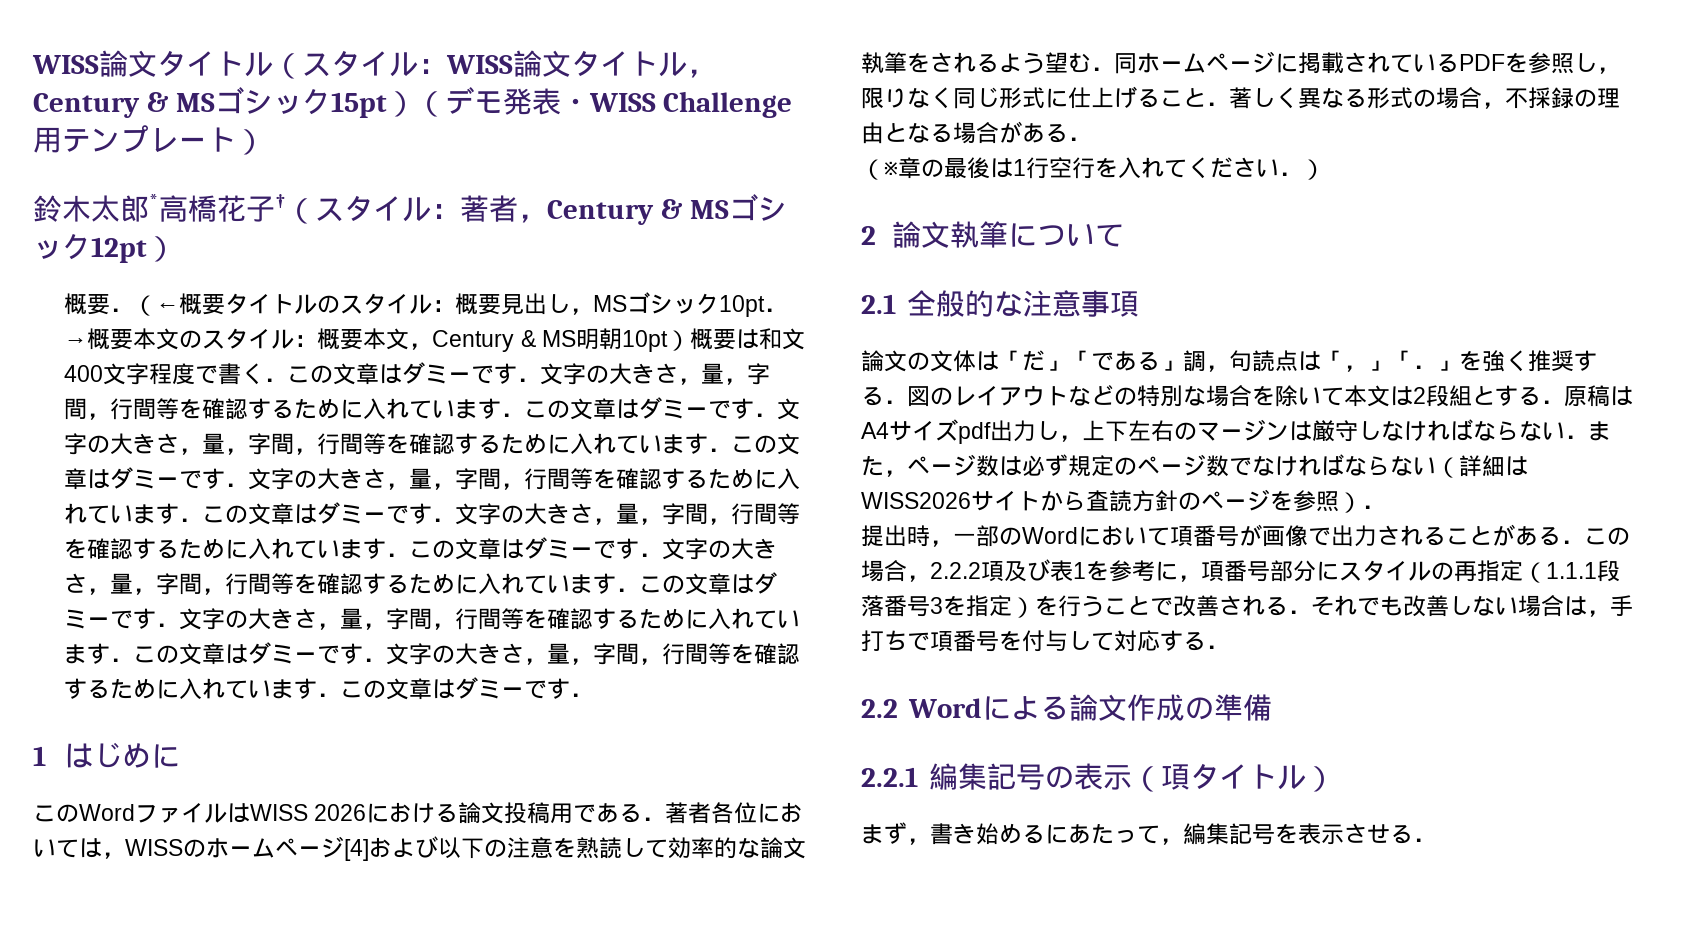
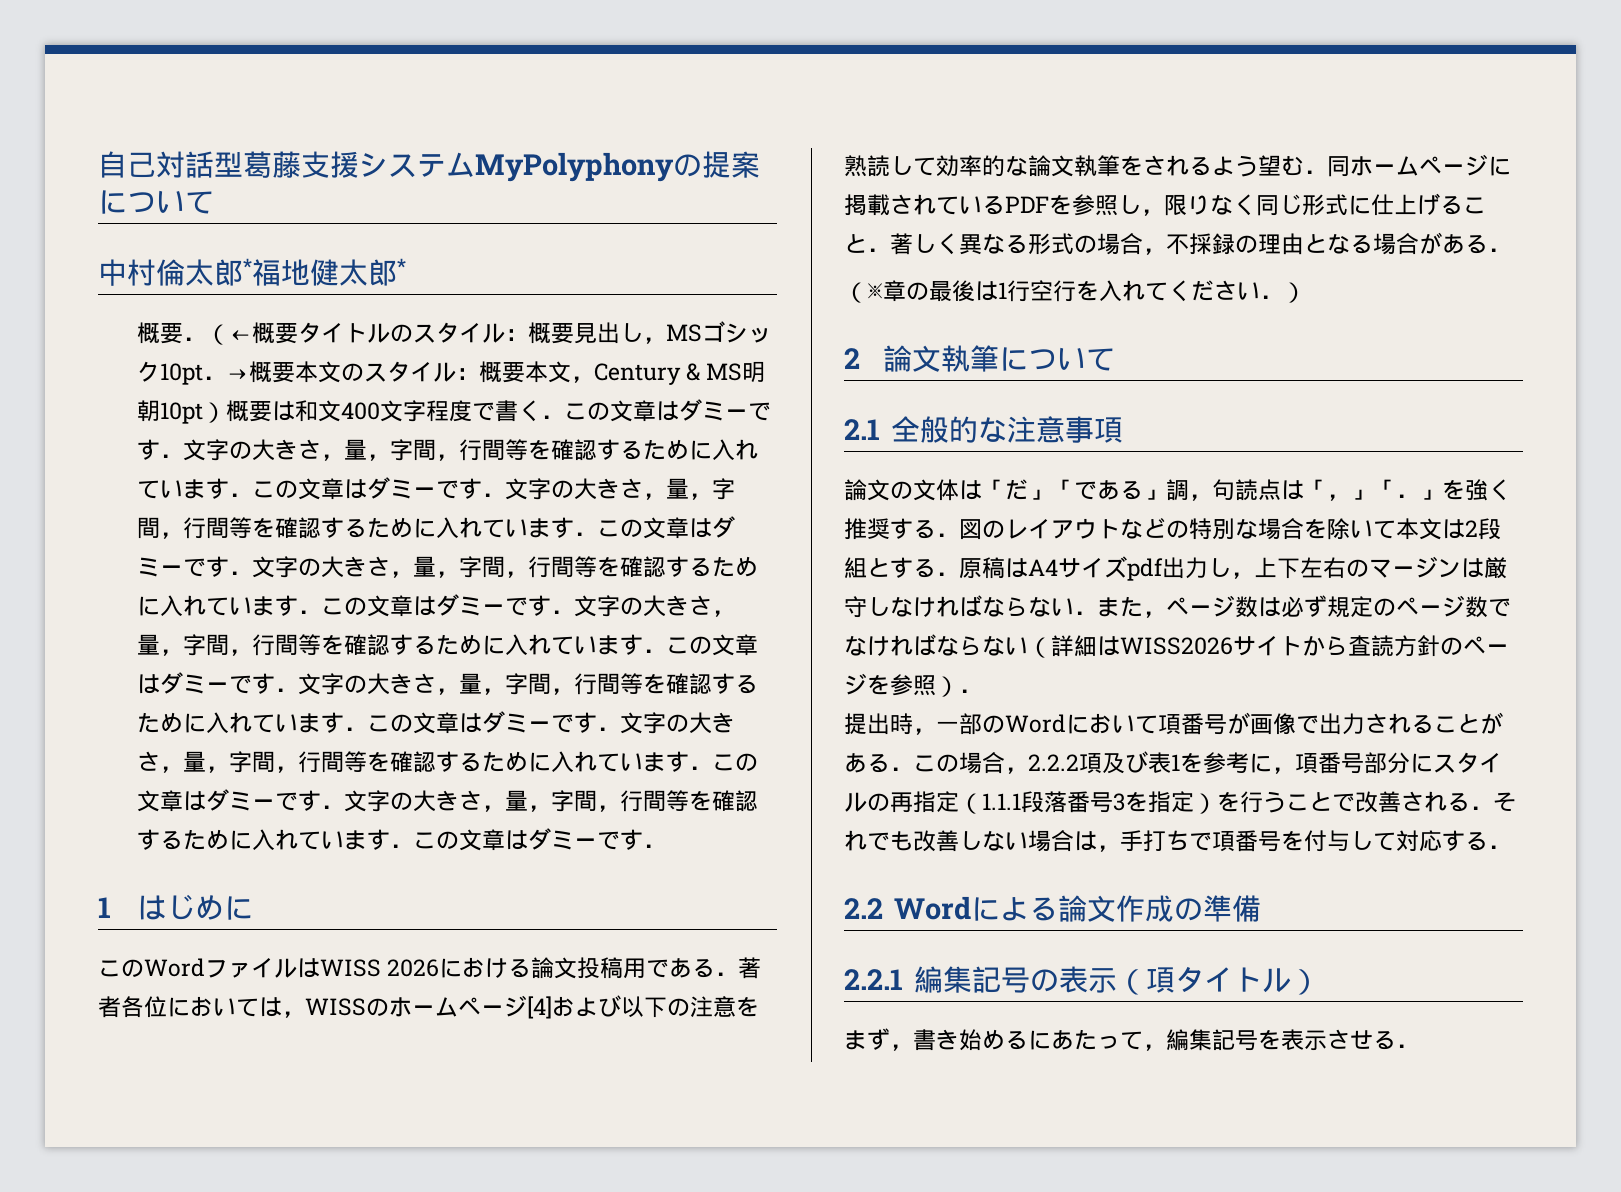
- WISS論文タイトル（スタイル：WISS論文タイトル，Century & MSゴシック15pt）（デモ発表・WISS Challenge用テンプレート）
- 鈴木太郎*高橋花子†（スタイル：著者，Century & MSゴシック12pt）
+ 自己対話型葛藤支援システムMyPolyphonyの提案について
+ 中村倫太郎*福地健太郎*

